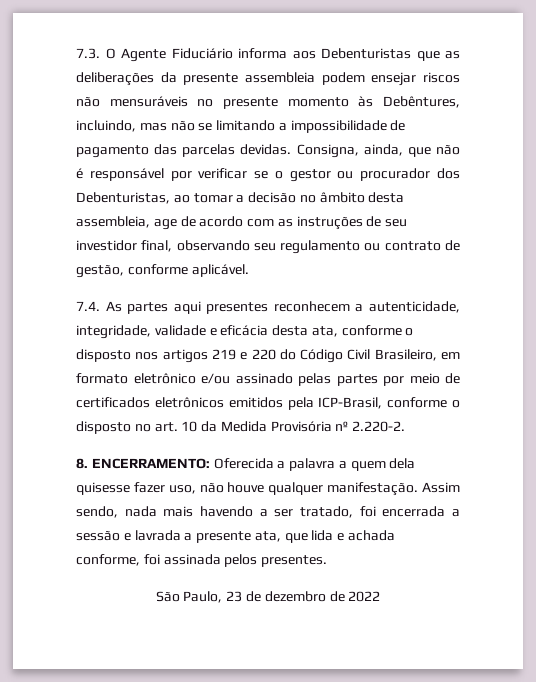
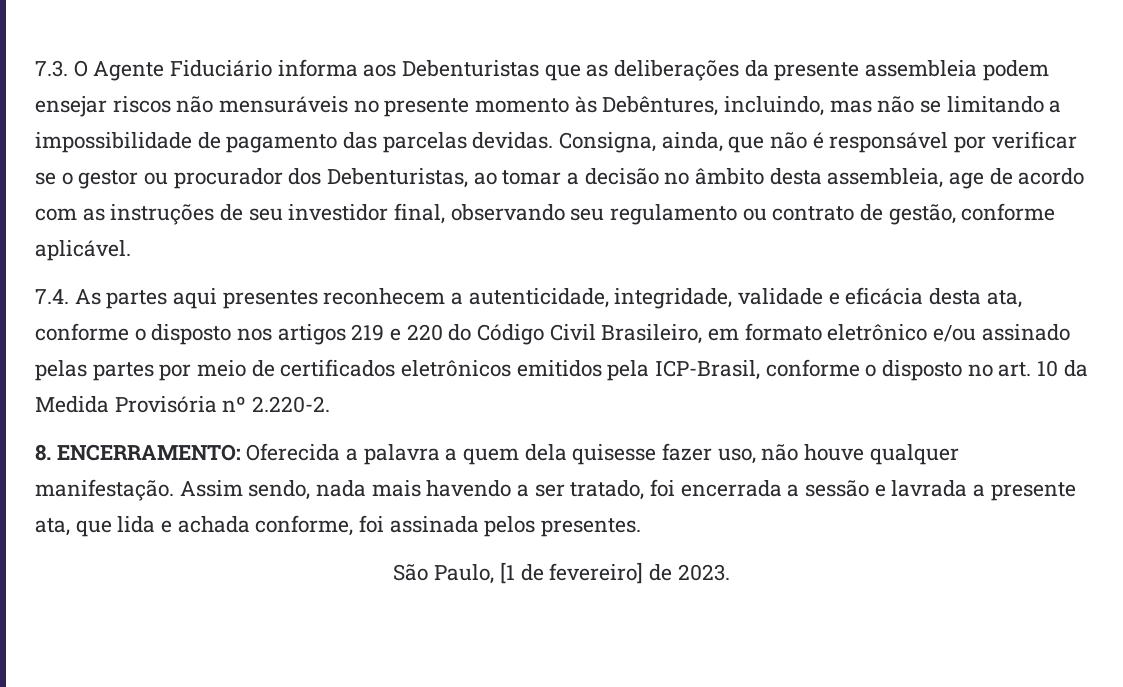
- São Paulo, 23 de dezembro de 2022
+ São Paulo, [1 de fevereiro] de 2023.

